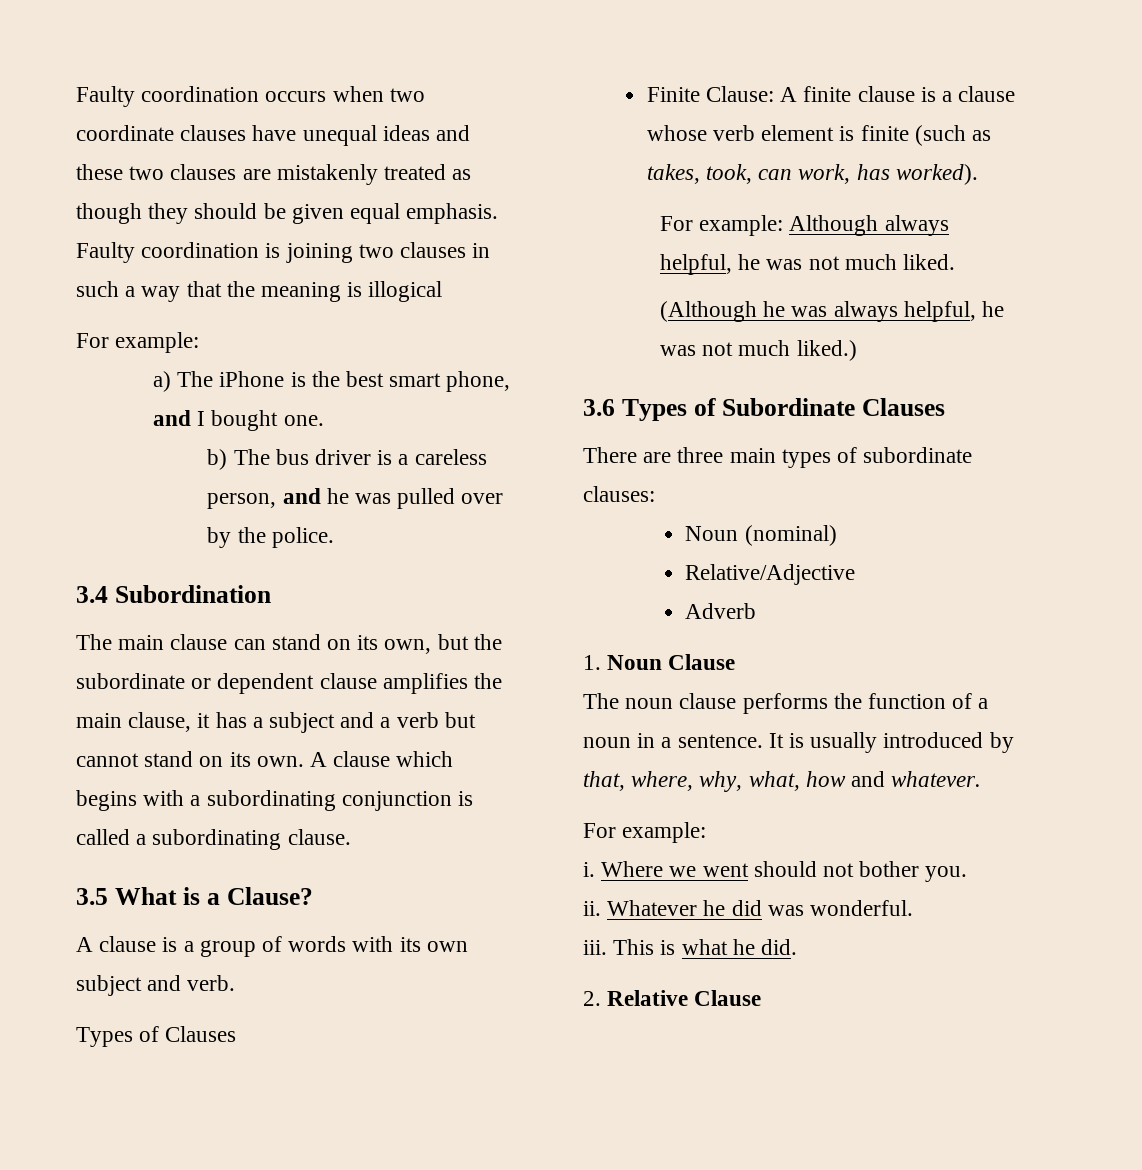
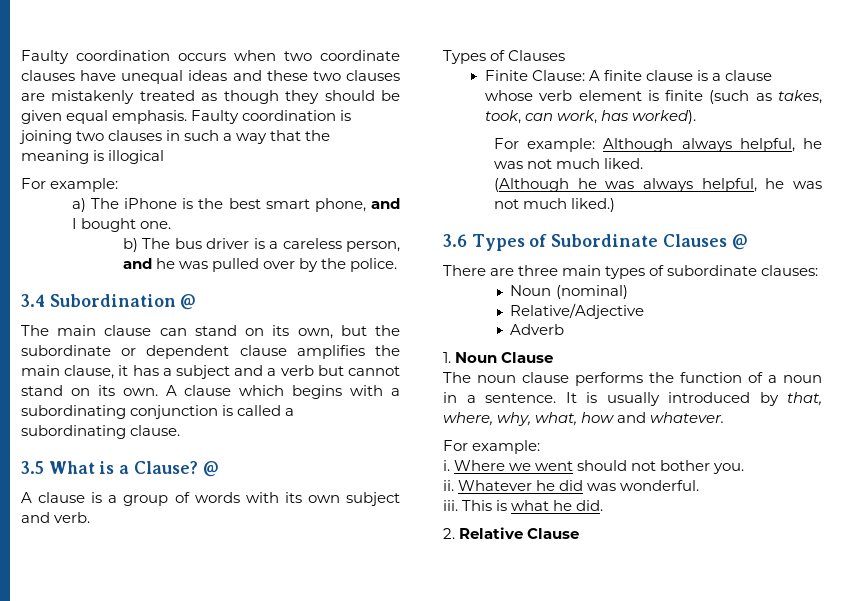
- 3.4 Subordination
+ 3.4 Subordination @
- 3.5 What is a Clause?
+ 3.5 What is a Clause? @
- 3.6 Types of Subordinate Clauses
+ 3.6 Types of Subordinate Clauses @

